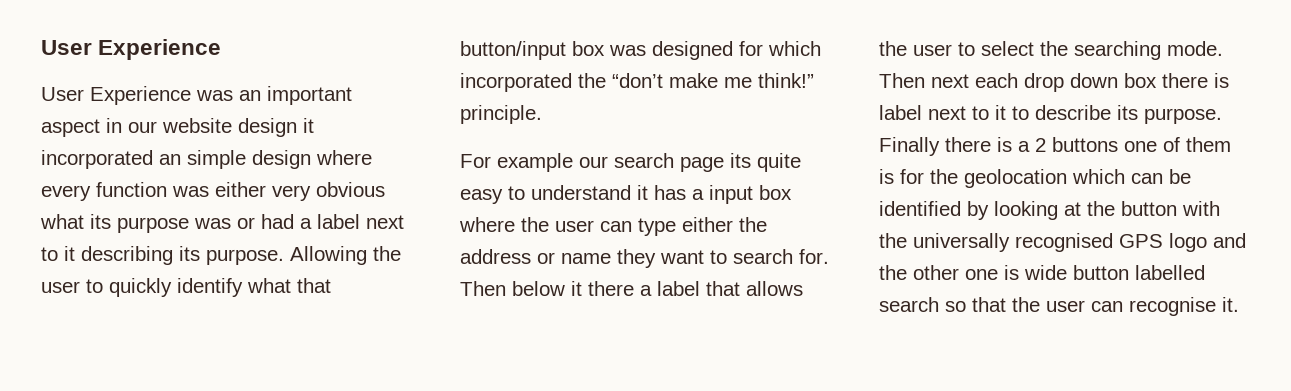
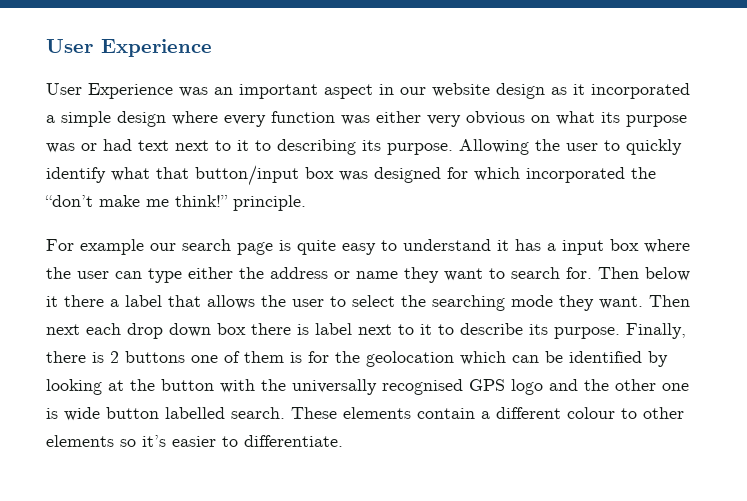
- User Experience was an important aspect in our website design it incorporated an simple design where every function was either very obvious what its purpose was or had a label next to it describing its purpose.
+ User Experience was an important aspect in our website design as it incorporated a simple design where every function was either very obvious on what its purpose was or had text next to it to describing its purpose.
- For example our search page its quite easy to understand it has a input box where the user can type either the address or name they want to search for.
+ For example our search page is quite easy to understand it has a input box where the user can type either the address or name they want to search for.
- Then below it there a label that allows the user to select the searching mode.
+ Then below it there a label that allows the user to select the searching mode they want.
- Finally there is a 2 buttons one of them is for the geolocation which can be identified by looking at the button with the universally recognised GPS logo and the other one is wide button labelled search so that the user can recognise it.
+ Finally, there is 2 buttons one of them is for the geolocation which can be identified by looking at the button with the universally recognised GPS logo and the other one is wide button labelled search. These elements contain a different colour to other elements so it’s easier to differentiate.

